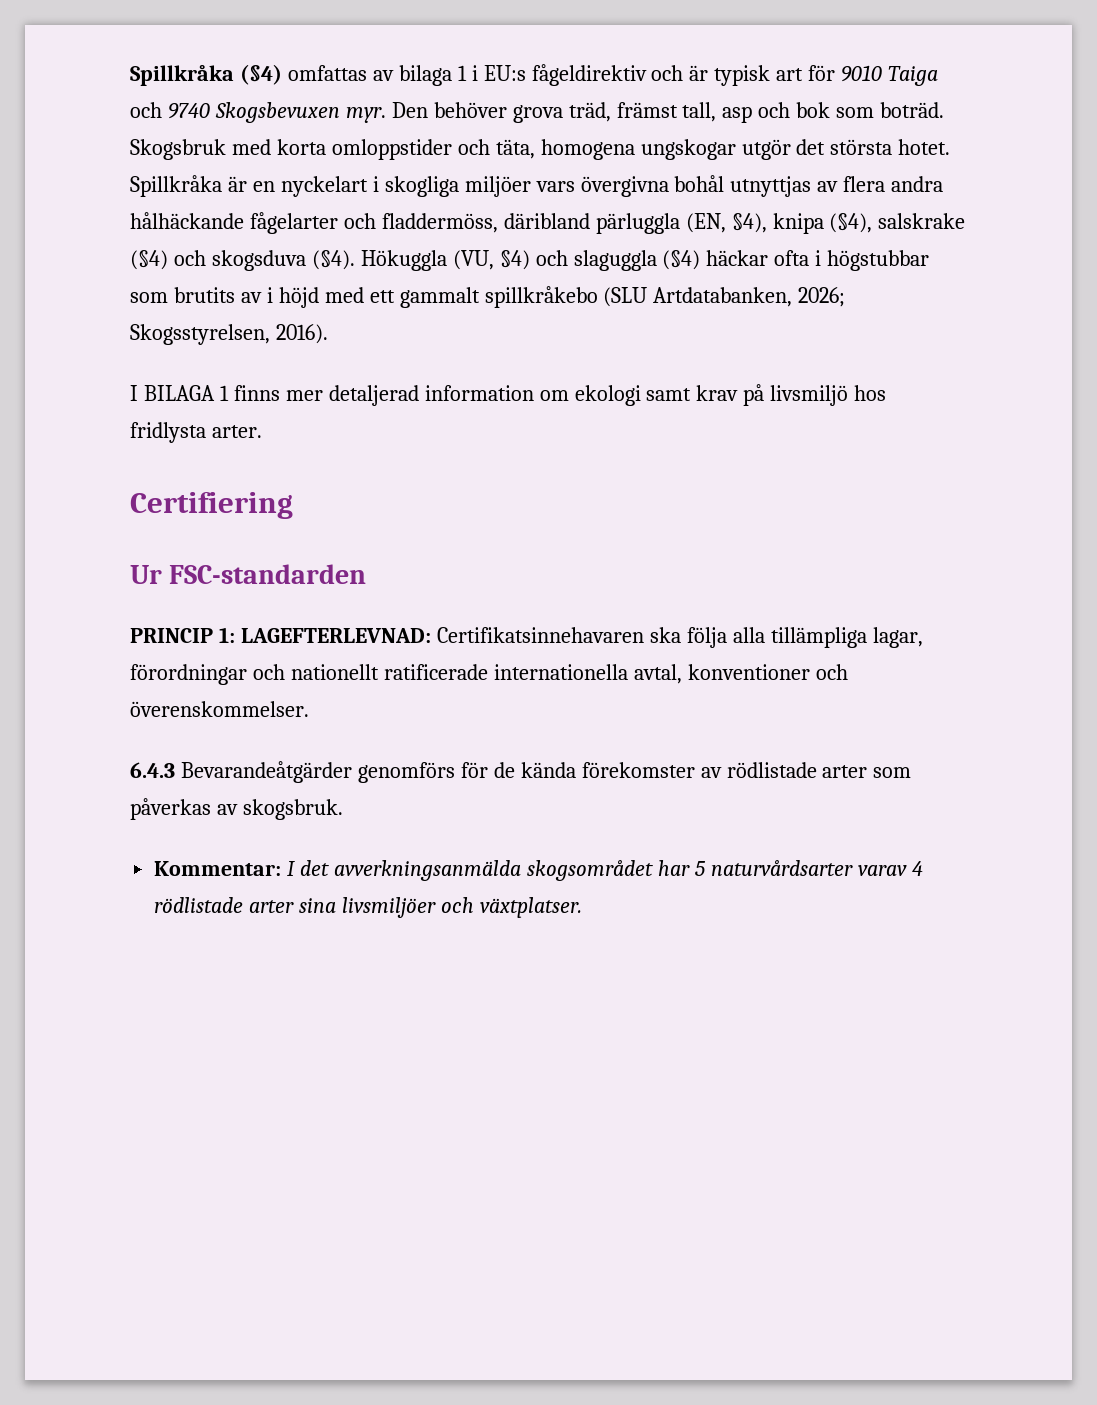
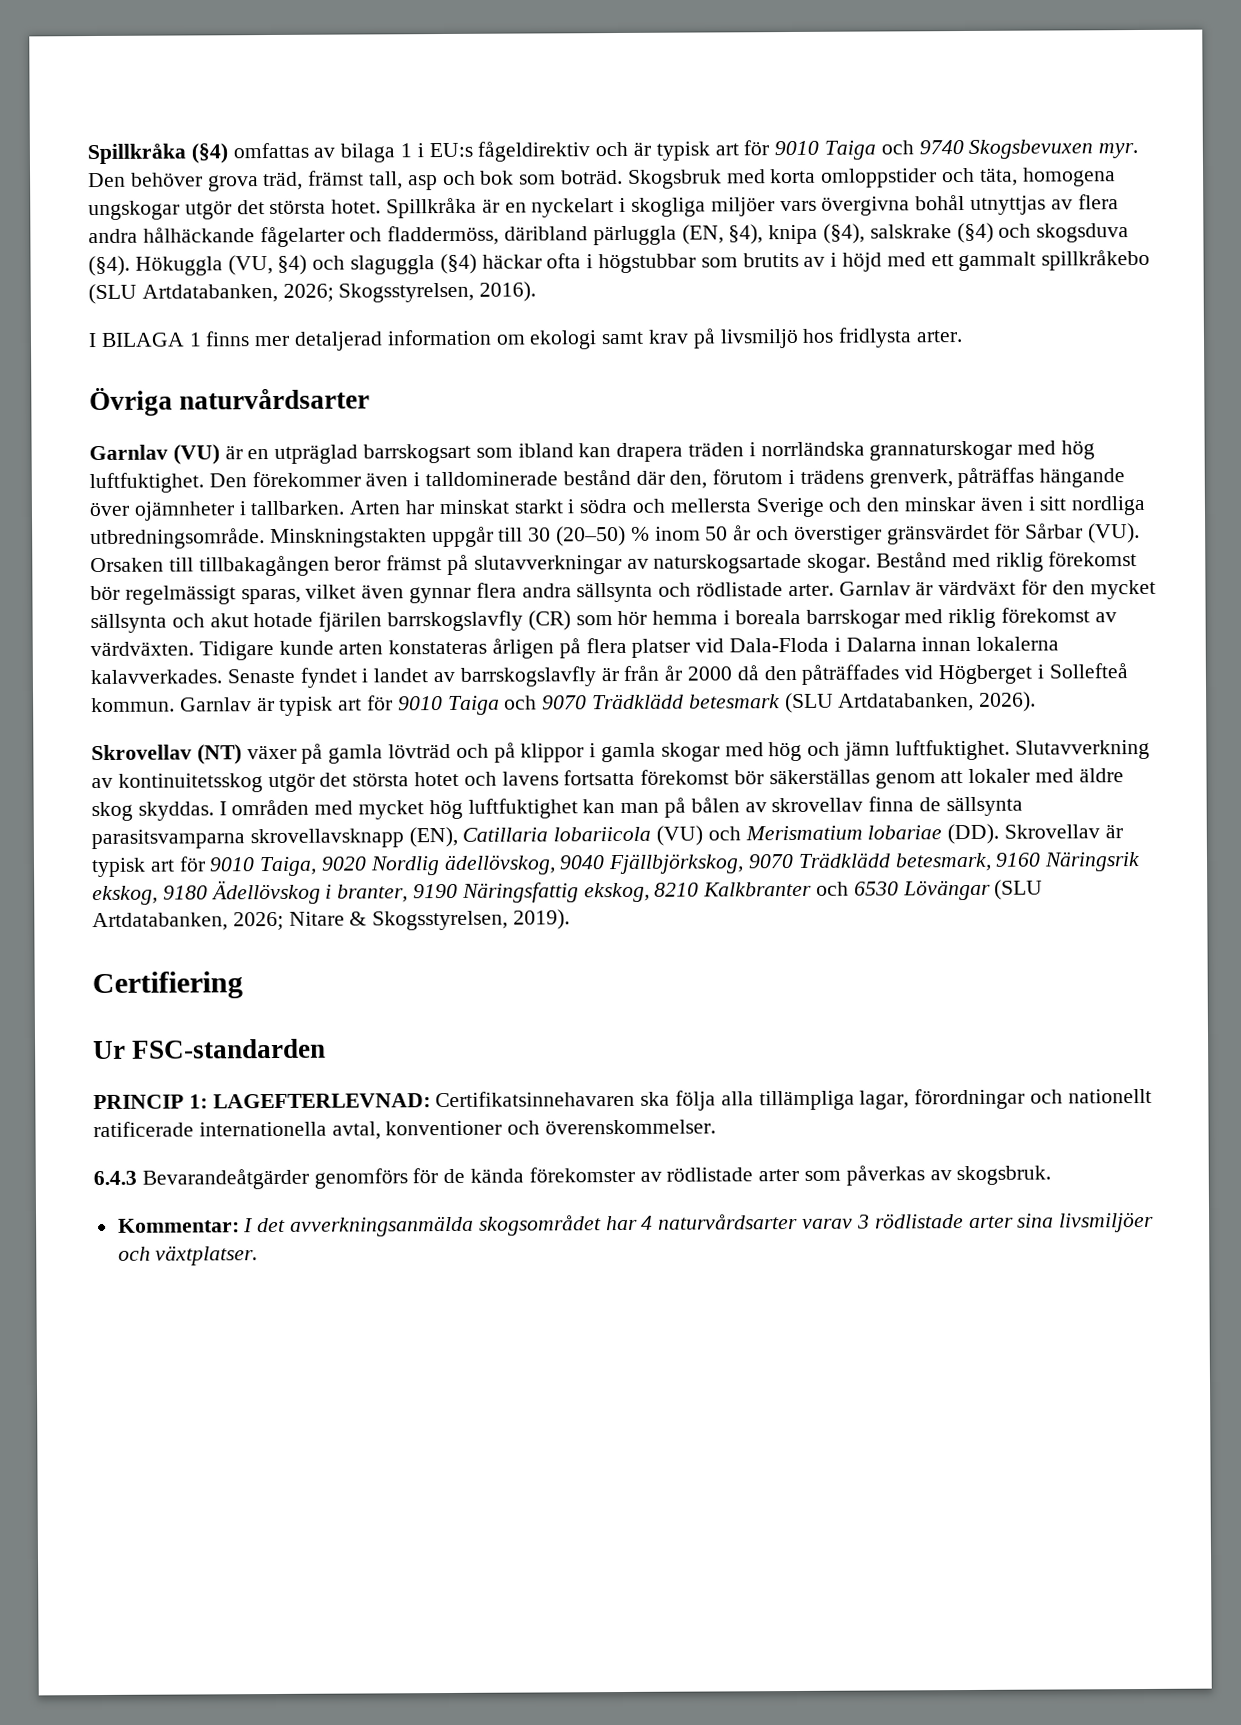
+ Övriga naturvårdsarter
+ Garnlav (VU) är en utpräglad barrskogsart som ibland kan drapera träden i norrländska grannaturskogar med hög luftfuktighet. Den förekommer även i talldominerade bestånd där den, förutom i trädens grenverk, påträffas hängande över ojämnheter i tallbarken. Arten har minskat starkt i södra och mellersta Sverige och den minskar även i sitt nordliga utbredningsområde. Minskningstakten uppgår till 30 (20–50) % inom 50 år och överstiger gränsvärdet för Sårbar (VU). Orsaken till tillbakagången beror främst på slutavverkningar av naturskogsartade skogar. Bestånd med riklig förekomst bör regelmässigt sparas, vilket även gynnar flera andra sällsynta och rödlistade arter. Garnlav är värdväxt för den mycket sällsynta och akut hotade fjärilen barrskogslavfly (CR) som hör hemma i boreala barrskogar med riklig förekomst av värdväxten. Tidigare kunde arten konstateras årligen på flera platser vid Dala-Floda i Dalarna innan lokalerna kalavverkades. Senaste fyndet i landet av barrskogslavfly är från år 2000 då den påträffades vid Högberget i Sollefteå kommun. Garnlav är typisk art för 9010 Taiga och 9070 Trädklädd betesmark (SLU Artdatabanken, 2026).
+ Skrovellav (NT) växer på gamla lövträd och på klippor i gamla skogar med hög och jämn luftfuktighet. Slutavverkning av kontinuitetsskog utgör det största hotet och lavens fortsatta förekomst bör säkerställas genom att lokaler med äldre skog skyddas. I områden med mycket hög luftfuktighet kan man på bålen av skrovellav finna de sällsynta parasitsvamparna skrovellavsknapp (EN), Catillaria lobariicola (VU) och Merismatium lobariae (DD). Skrovellav är typisk art för 9010 Taiga, 9020 Nordlig ädellövskog, 9040 Fjällbjörkskog, 9070 Trädklädd betesmark, 9160 Näringsrik ekskog, 9180 Ädellövskog i branter, 9190 Näringsfattig ekskog, 8210 Kalkbranter och 6530 Lövängar (SLU Artdatabanken, 2026; Nitare & Skogsstyrelsen, 2019).
- Kommentar: I det avverkningsanmälda skogsområdet har 5 naturvårdsarter varav 4 rödlistade arter sina livsmiljöer och växtplatser.
+ Kommentar: I det avverkningsanmälda skogsområdet har 4 naturvårdsarter varav 3 rödlistade arter sina livsmiljöer och växtplatser.

